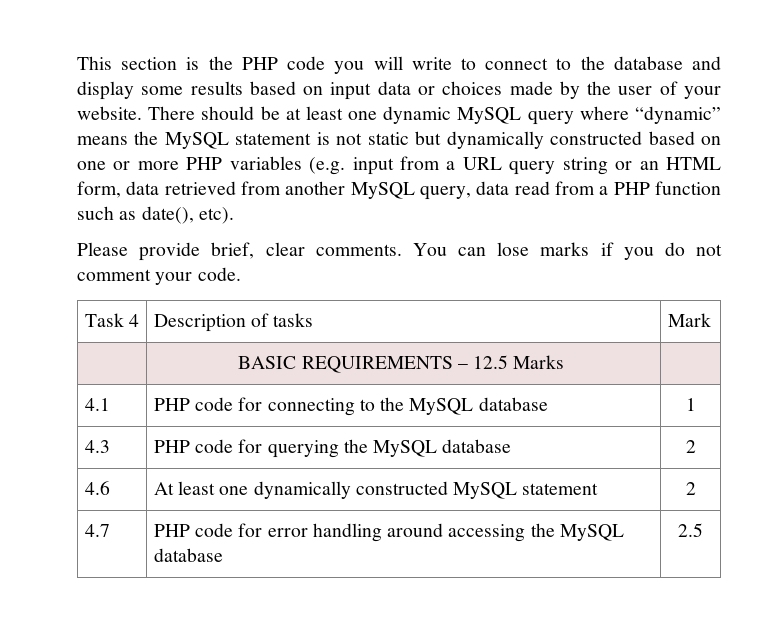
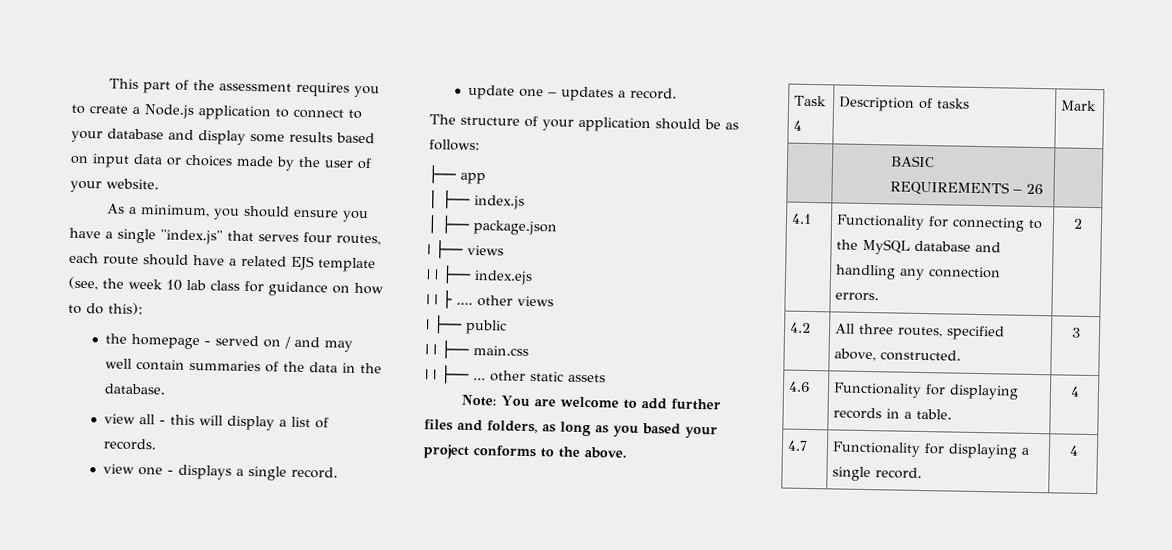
- This section is the PHP code you will write to connect to the database and display some results based on input data or choices made by the user of your website. There should be at least one dynamic MySQL query where “dynamic” means the MySQL statement is not static but dynamically constructed based on one or more PHP variables (e.g. input from a URL query string or an HTML form, data retrieved from another MySQL query, data read from a PHP function such as date(), etc).
- Please provide brief, clear comments. You can lose marks if you do not comment your code.
+ This part of the assessment requires you to create a Node.js application to connect to your database and display some results based on input data or choices made by the user of your website.
+ As a minimum, you should ensure you have a single "index.js" that serves four routes, each route should have a related EJS template (see, the week 10 lab class for guidance on how to do this):
+ the homepage - served on / and may well contain summaries of the data in the database.
+ view all - this will display a list of records.
+ view one - displays a single record.
+ update one – updates a record.
+ The structure of your application should be as follows:
+ ├── app
+ │ ├── index.js
+ │ ├── package.json
+ | ├── views
+ | | ├── index.ejs
+ | | ├ .... other views
+ | ├── public
+ | | ├── main.css
+ | | ├── ... other static assets
+ Note: You are welcome to add further files and folders, as long as you based your project conforms to the above.
- | BASIC REQUIREMENTS – 12.5 Marks |
+ | BASIC REQUIREMENTS – 26 |
- 4.1 | PHP code for connecting to the MySQL database | 1
- 4.3 | PHP code for querying the MySQL database | 2
- 4.6 | At least one dynamically constructed MySQL statement | 2
- 4.7 | PHP code for error handling around accessing the MySQL database | 2.5
+ 4.1 | Functionality for connecting to the MySQL database and handling any connection errors. | 2
+ 4.2 | All three routes, specified above, constructed. | 3
+ 4.6 | Functionality for displaying records in a table. | 4
+ 4.7 | Functionality for displaying a single record. | 4

